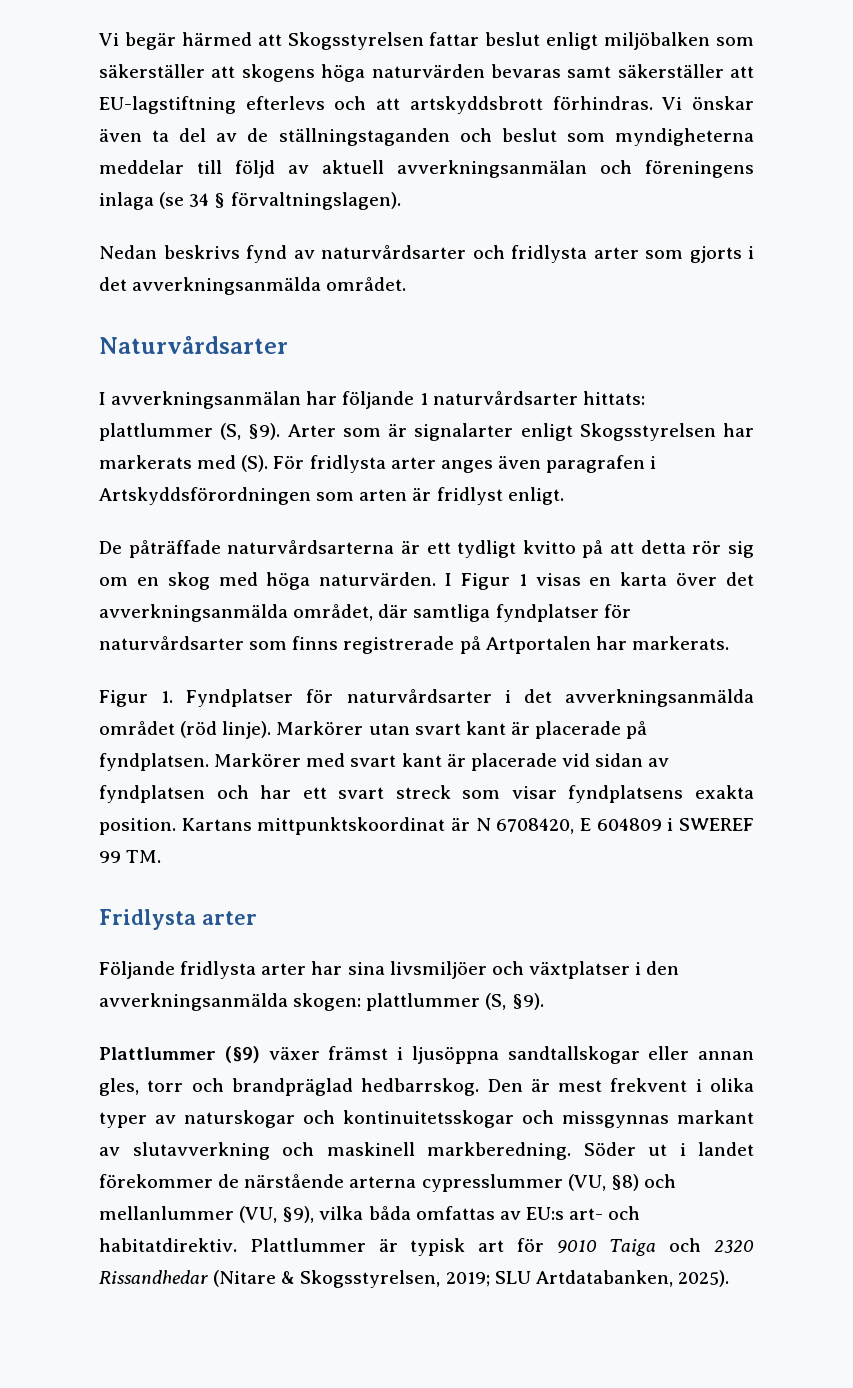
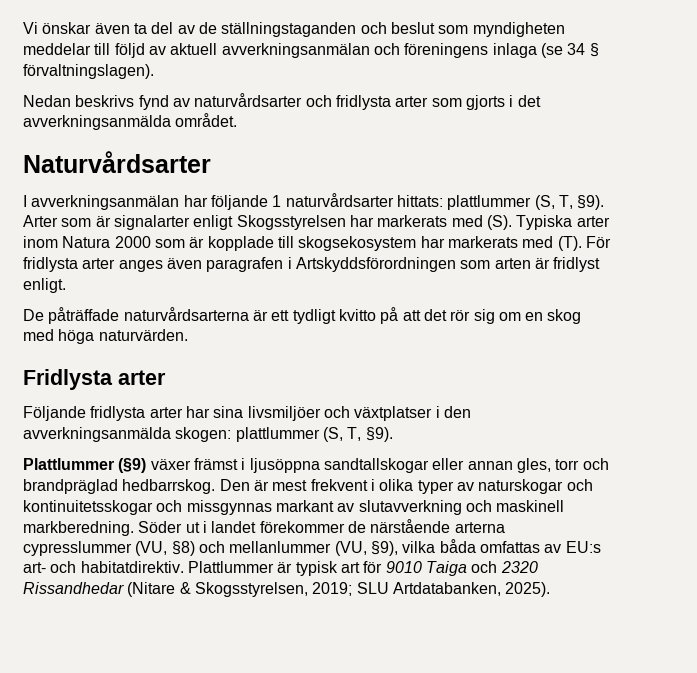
- Vi begär härmed att Skogsstyrelsen fattar beslut enligt miljöbalken som säkerställer att skogens höga naturvärden bevaras samt säkerställer att EU-lagstiftning efterlevs och att artskyddsbrott förhindras. Vi önskar även ta del av de ställningstaganden och beslut som myndigheterna meddelar till följd av aktuell avverkningsanmälan och föreningens inlaga (se 34 § förvaltningslagen).
+ Vi önskar även ta del av de ställningstaganden och beslut som myndigheten meddelar till följd av aktuell avverkningsanmälan och föreningens inlaga (se 34 § förvaltningslagen).
- I avverkningsanmälan har följande 1 naturvårdsarter hittats: plattlummer (S, §9).
+ I avverkningsanmälan har följande 1 naturvårdsarter hittats: plattlummer (S, T, §9).
- Arter som är signalarter enligt Skogsstyrelsen har markerats med (S). För fridlysta arter anges även paragrafen i Artskyddsförordningen som arten är fridlyst enligt.
+ Arter som är signalarter enligt Skogsstyrelsen har markerats med (S). Typiska arter inom Natura 2000 som är kopplade till skogsekosystem har markerats med (T). För fridlysta arter anges även paragrafen i Artskyddsförordningen som arten är fridlyst enligt.
- De påträffade naturvårdsarterna är ett tydligt kvitto på att detta rör sig om en skog med höga naturvärden. I Figur 1 visas en karta över det avverkningsanmälda området, där samtliga fyndplatser för naturvårdsarter som finns registrerade på Artportalen har markerats.
- Figur 1. Fyndplatser för naturvårdsarter i det avverkningsanmälda området (röd linje). Markörer utan svart kant är placerade på fyndplatsen. Markörer med svart kant är placerade vid sidan av fyndplatsen och har ett svart streck som visar fyndplatsens exakta position. Kartans mittpunktskoordinat är N 6708420, E 604809 i SWEREF 99 TM.
+ De påträffade naturvårdsarterna är ett tydligt kvitto på att det rör sig om en skog med höga naturvärden.
- Följande fridlysta arter har sina livsmiljöer och växtplatser i den avverkningsanmälda skogen: plattlummer (S, §9).
+ Följande fridlysta arter har sina livsmiljöer och växtplatser i den avverkningsanmälda skogen: plattlummer (S, T, §9).

